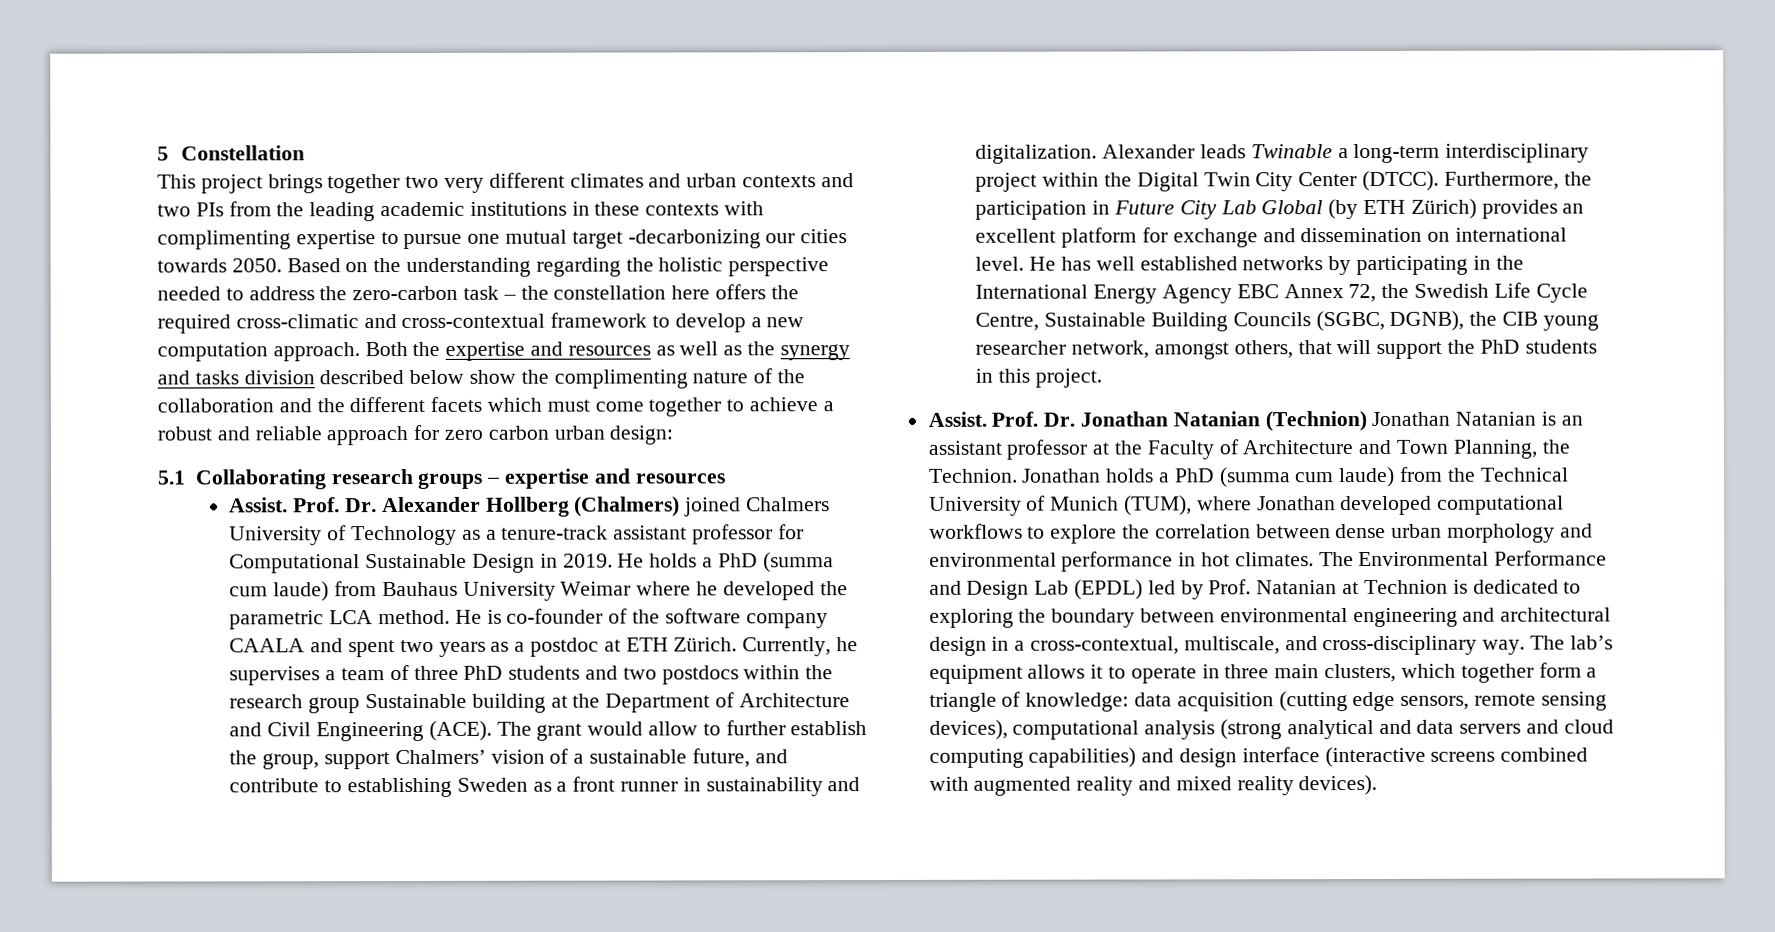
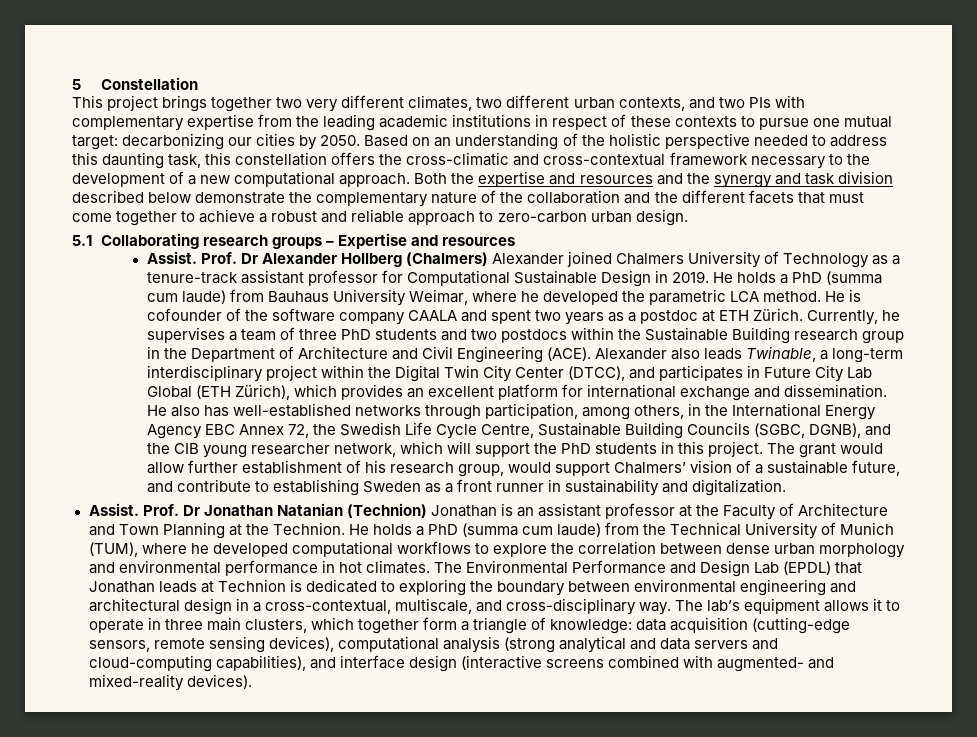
- This project brings together two very different climates and urban contexts and two PIs from the leading academic institutions in these contexts with complimenting expertise to pursue one mutual target -decarbonizing our cities towards 2050.
+ This project brings together two very different climates, two different urban contexts, and two PIs with complementary expertise from the leading academic institutions in respect of these contexts to pursue one mutual target: decarbonizing our cities by 2050.
- Based on the understanding regarding the holistic perspective needed to address the zero-carbon task – the constellation here offers the required cross-climatic and cross-contextual framework to develop a new computation approach.
+ Based on an understanding of the holistic perspective needed to address this daunting task, this constellation offers the cross-climatic and cross-contextual framework necessary to the development of a new computational approach.
- Both the expertise and resources as well as the synergy and tasks division described below show the complimenting nature of the collaboration and the different facets which must come together to achieve a robust and reliable approach for zero carbon urban design:
+ Both the expertise and resources and the synergy and task division described below demonstrate the complementary nature of the collaboration and the different facets that must come together to achieve a robust and reliable approach to zero-carbon urban design.
- 5.1 Collaborating research groups – expertise and resources
+ 5.1 Collaborating research groups – Expertise and resources
- Prof. Dr. Alexander Hollberg (Chalmers) joined Chalmers University of Technology as a tenure-track assistant professor for Computational Sustainable Design in 2019.
+ Prof. Dr Alexander Hollberg (Chalmers) Alexander joined Chalmers University of Technology as a tenure-track assistant professor for Computational Sustainable Design in 2019.
- He holds a PhD (summa cum laude) from Bauhaus University Weimar where he developed the parametric LCA method.
+ He holds a PhD (summa cum laude) from Bauhaus University Weimar, where he developed the parametric LCA method.
- He is co-founder of the software company CAALA and spent two years as a postdoc at ETH Zürich.
+ He is cofounder of the software company CAALA and spent two years as a postdoc at ETH Zürich.
- Currently, he supervises a team of three PhD students and two postdocs within the research group Sustainable building at the Department of Architecture and Civil Engineering (ACE).
+ Currently, he supervises a team of three PhD students and two postdocs within the Sustainable Building research group in the Department of Architecture and Civil Engineering (ACE).
- The grant would allow to further establish the group, support Chalmers’ vision of a sustainable future, and contribute to establishing Sweden as a front runner in sustainability and digitalization. Alexander leads Twinable a long-term interdisciplinary project within the Digital Twin City Center (DTCC). Furthermore, the participation in Future City Lab Global (by ETH Zürich) provides an excellent platform for exchange and dissemination on international level. He has well established networks by participating in the International Energy Agency EBC Annex 72, the Swedish Life Cycle Centre, Sustainable Building Councils (SGBC, DGNB), the CIB young researcher network, amongst others, that will support the PhD students in this project.
- Assist. Prof. Dr. Jonathan Natanian (Technion) Jonathan Natanian is an assistant professor at the Faculty of Architecture and Town Planning, the Technion.
+ Alexander also leads Twinable, a long-term interdisciplinary project within the Digital Twin City Center (DTCC), and participates in Future City Lab Global (ETH Zürich), which provides an excellent platform for international exchange and dissemination. He also has well-established networks through participation, among others, in the International Energy Agency EBC Annex 72, the Swedish Life Cycle Centre, Sustainable Building Councils (SGBC, DGNB), and the CIB young researcher network, which will support the PhD students in this project. The grant would allow further establishment of his research group, would support Chalmers’ vision of a sustainable future, and contribute to establishing Sweden as a front runner in sustainability and digitalization.
+ Assist. Prof. Dr Jonathan Natanian (Technion) Jonathan is an assistant professor at the Faculty of Architecture and Town Planning at the Technion.
- Jonathan holds a PhD (summa cum laude) from the Technical University of Munich (TUM), where Jonathan developed computational workflows to explore the correlation between dense urban morphology and environmental performance in hot climates.
+ He holds a PhD (summa cum laude) from the Technical University of Munich (TUM), where he developed computational workflows to explore the correlation between dense urban morphology and environmental performance in hot climates.
- The Environmental Performance and Design Lab (EPDL) led by Prof. Natanian at Technion is dedicated to exploring the boundary between environmental engineering and architectural design in a cross-contextual, multiscale, and cross-disciplinary way.
+ The Environmental Performance and Design Lab (EPDL) that Jonathan leads at Technion is dedicated to exploring the boundary between environmental engineering and architectural design in a cross-contextual, multiscale, and cross-disciplinary way.
- The lab’s equipment allows it to operate in three main clusters, which together form a triangle of knowledge: data acquisition (cutting edge sensors, remote sensing devices), computational analysis (strong analytical and data servers and cloud computing capabilities) and design interface (interactive screens combined with augmented reality and mixed reality devices).
+ The lab’s equipment allows it to operate in three main clusters, which together form a triangle of knowledge: data acquisition (cutting-edge sensors, remote sensing devices), computational analysis (strong analytical and data servers and cloud-computing capabilities), and interface design (interactive screens combined with augmented- and mixed-reality devices).

